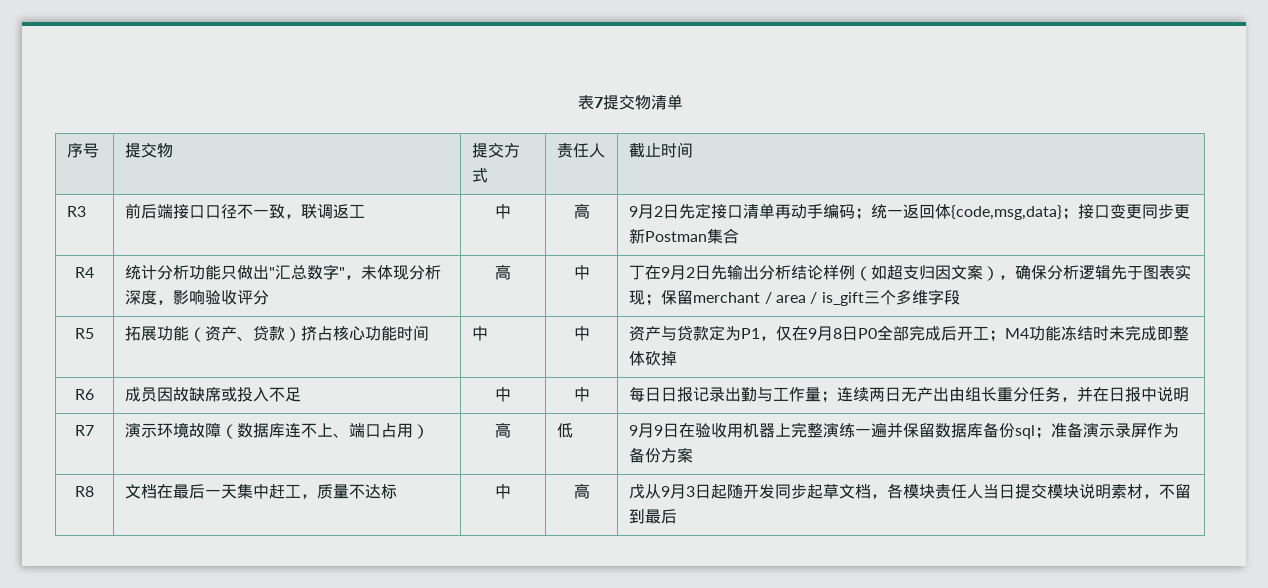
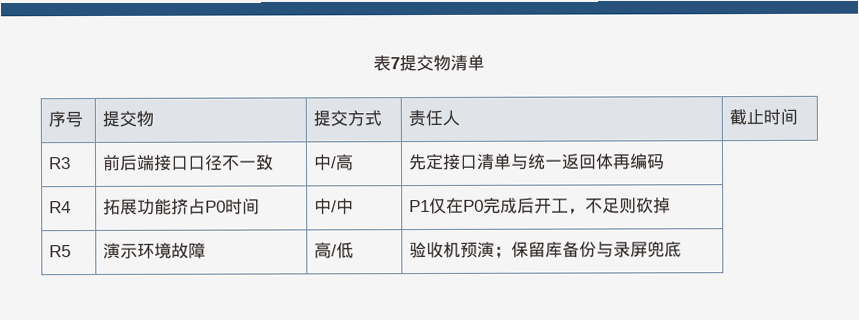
- R3 | 前后端接口口径不一致，联调返工 | 中 | 高 | 9月2日先定接口清单再动手编码；统一返回体{code,msg,data}；接口变更同步更新Postman集合
- R4 | 统计分析功能只做出"汇总数字"，未体现分析深度，影响验收评分 | 高 | 中 | 丁在9月2日先输出分析结论样例（如超支归因文案），确保分析逻辑先于图表实现；保留merchant / area / is_gift三个多维字段
- R5 | 拓展功能（资产、贷款）挤占核心功能时间 | 中 | 中 | 资产与贷款定为P1，仅在9月8日P0全部完成后开工；M4功能冻结时未完成即整体砍掉
- R6 | 成员因故缺席或投入不足 | 中 | 中 | 每日日报记录出勤与工作量；连续两日无产出由组长重分任务，并在日报中说明
- R7 | 演示环境故障（数据库连不上、端口占用） | 高 | 低 | 9月9日在验收用机器上完整演练一遍并保留数据库备份sql；准备演示录屏作为备份方案
- R8 | 文档在最后一天集中赶工，质量不达标 | 中 | 高 | 戊从9月3日起随开发同步起草文档，各模块责任人当日提交模块说明素材，不留到最后
+ R3 | 前后端接口口径不一致 | 中/高 | 先定接口清单与统一返回体再编码
+ R4 | 拓展功能挤占P0时间 | 中/中 | P1仅在P0完成后开工，不足则砍掉
+ R5 | 演示环境故障 | 高/低 | 验收机预演；保留库备份与录屏兜底

